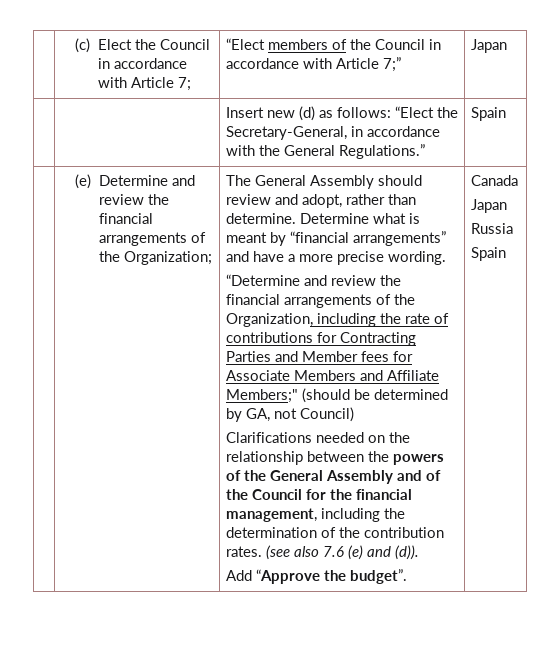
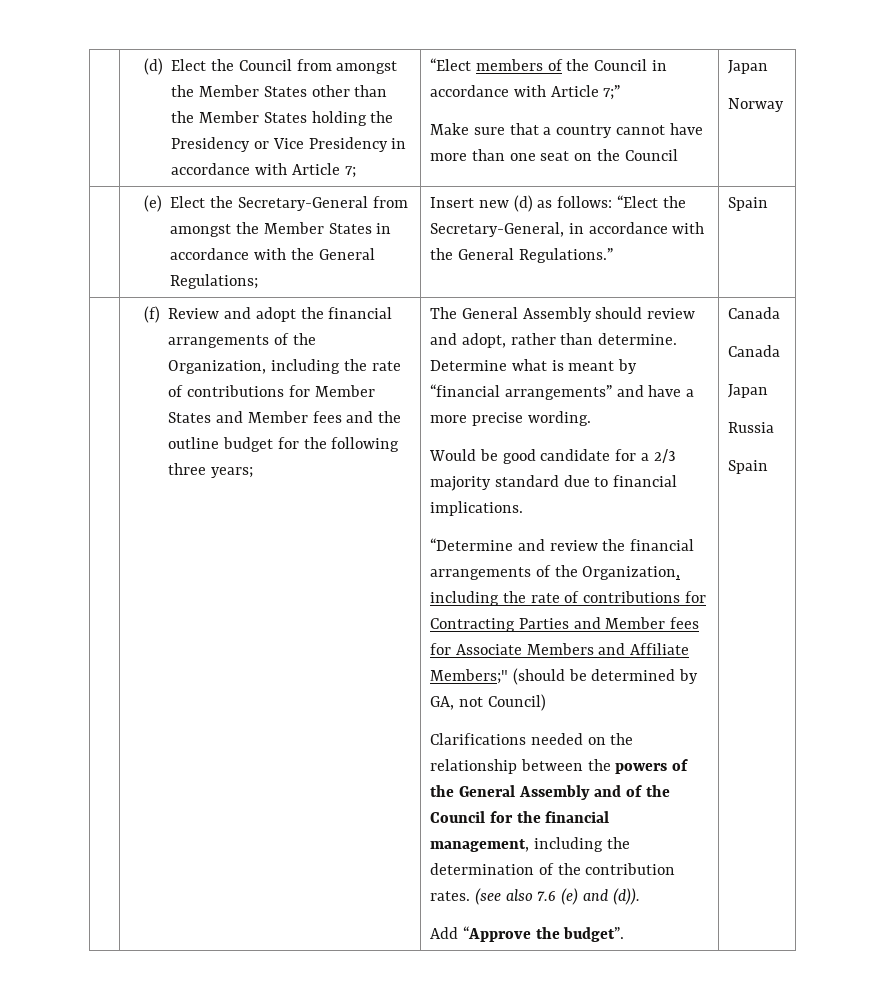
- (c) Elect the Council in accordance with Article 7;
+ (d) Elect the Council from amongst the Member States other than the Member States holding the Presidency or Vice Presidency in accordance with Article 7;
- “Elect members of the Council in accordance with Article 7;” | Japan
- | | Insert new (d) as follows: “Elect the Secretary-General, in accordance with the General Regulations.” | Spain
+ “Elect members of the Council in accordance with Article 7;”
+ Make sure that a country cannot have more than one seat on the Council | Japan
+ Norway
+ | (e) Elect the Secretary-General from amongst the Member States in accordance with the General Regulations; | Insert new (d) as follows: “Elect the Secretary-General, in accordance with the General Regulations.” | Spain
- (e) Determine and review the financial arrangements of the Organization;
+ (f) Review and adopt the financial arrangements of the Organization, including the rate of contributions for Member States and Member fees and the outline budget for the following three years;
+ Would be good candidate for a 2/3 majority standard due to financial implications.
  Add “Approve the budget”. | Canada
+ Canada

